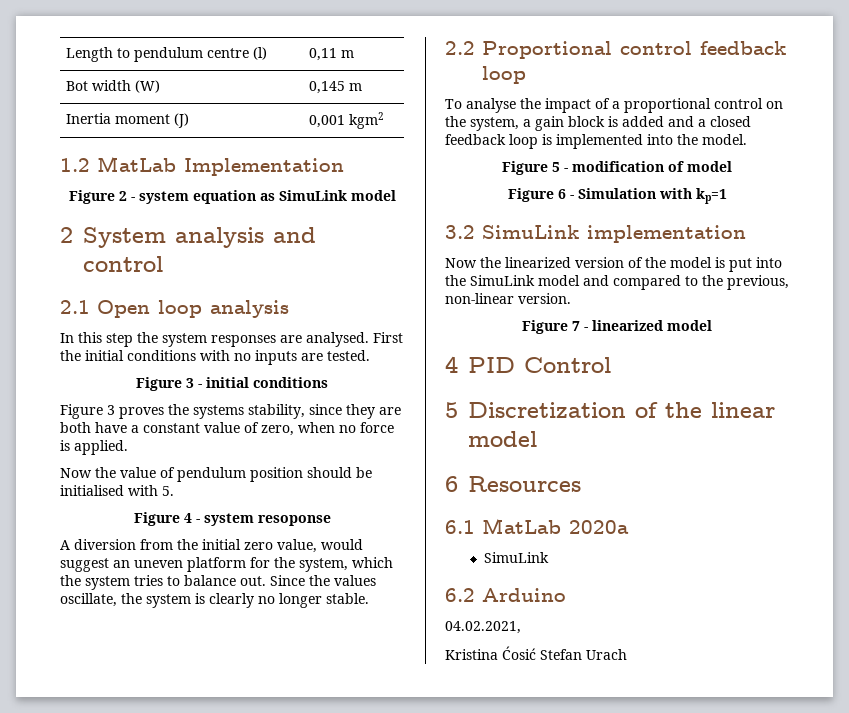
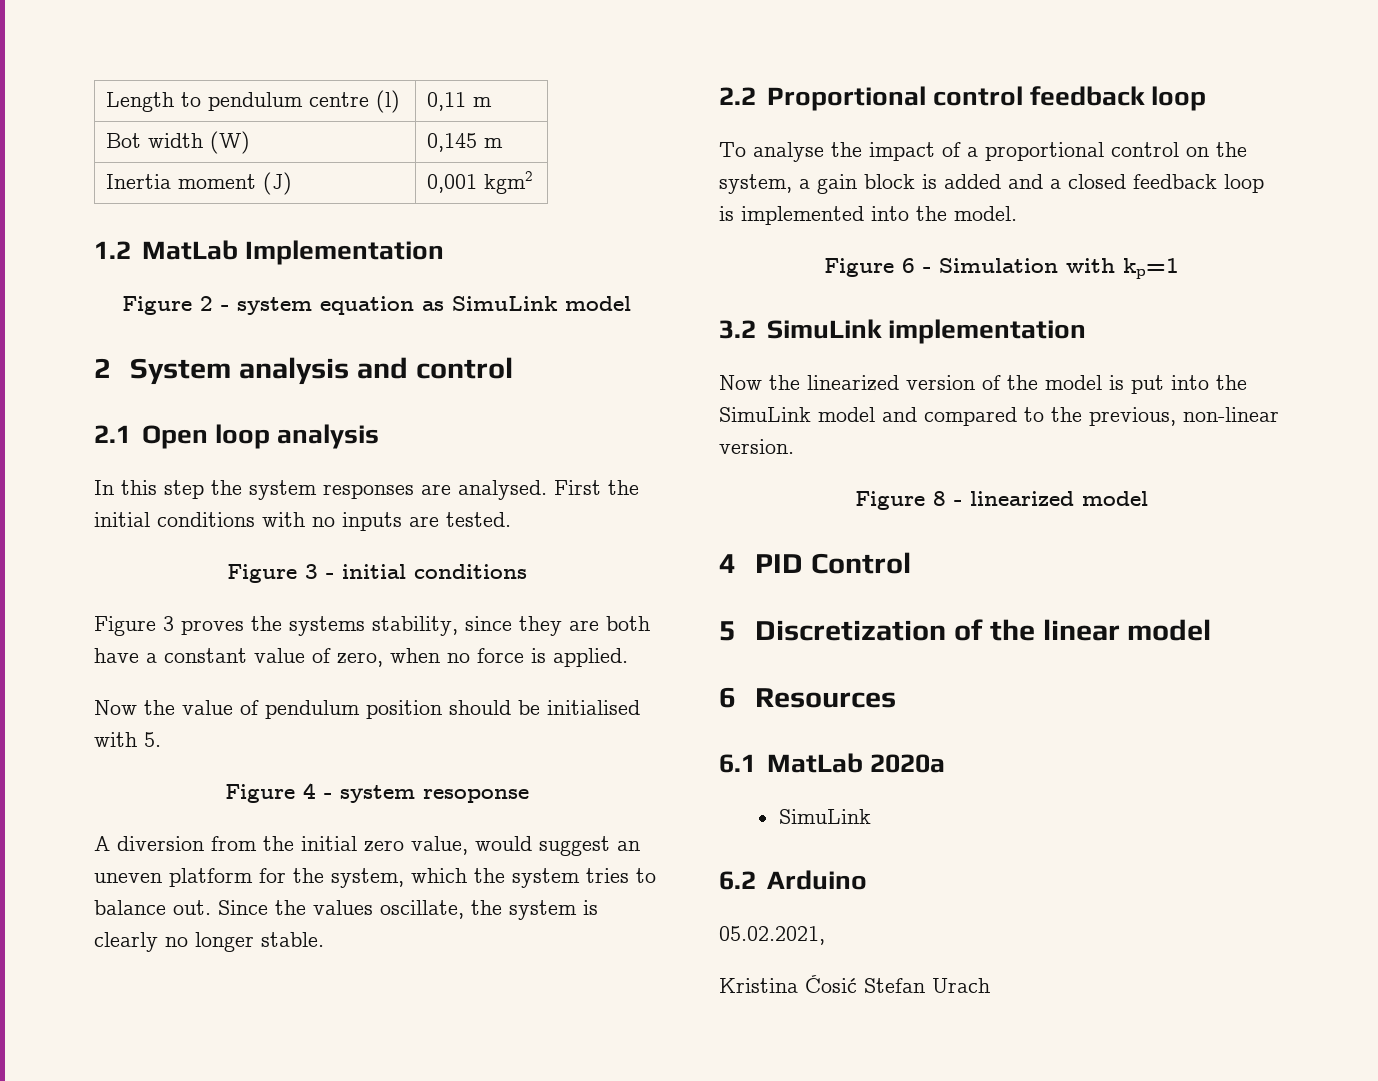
- Figure 5 - modification of model
- Figure 7 - linearized model
+ Figure 8 - linearized model
- 04.02.2021,
+ 05.02.2021,

